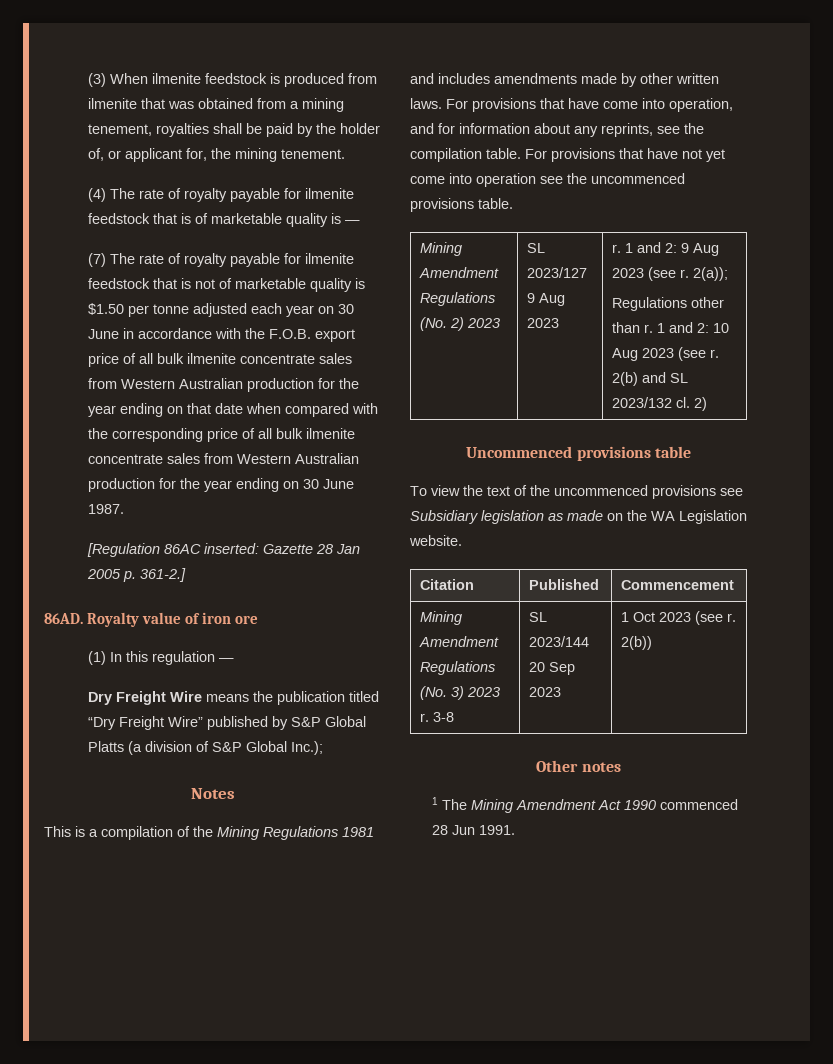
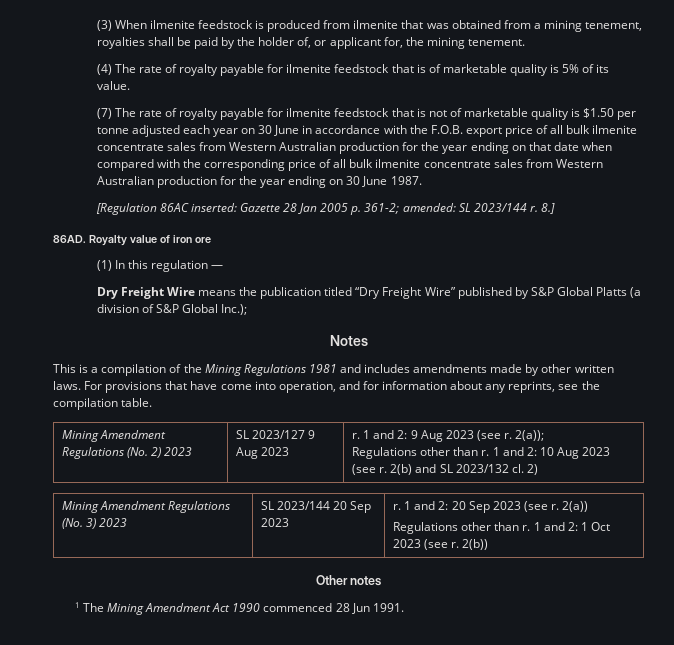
- (4) The rate of royalty payable for ilmenite feedstock that is of marketable quality is —
+ (4) The rate of royalty payable for ilmenite feedstock that is of marketable quality is 5% of its value.
- [Regulation 86AC inserted: Gazette 28 Jan 2005 p. 361-2.]
+ [Regulation 86AC inserted: Gazette 28 Jan 2005 p. 361-2; amended: SL 2023/144 r. 8.]
- For provisions that have not yet come into operation see the uncommenced provisions table.
- Uncommenced provisions table
- To view the text of the uncommenced provisions see Subsidiary legislation as made on the WA Legislation website.
- Citation | Published | Commencement
- Mining Amendment Regulations (No. 3) 2023 r. 3-8 | SL 2023/144 20 Sep 2023 | 1 Oct 2023 (see r. 2(b))
+ Mining Amendment Regulations (No. 3) 2023 | SL 2023/144 20 Sep 2023 | r. 1 and 2: 20 Sep 2023 (see r. 2(a))
+ Regulations other than r. 1 and 2: 1 Oct 2023 (see r. 2(b))

